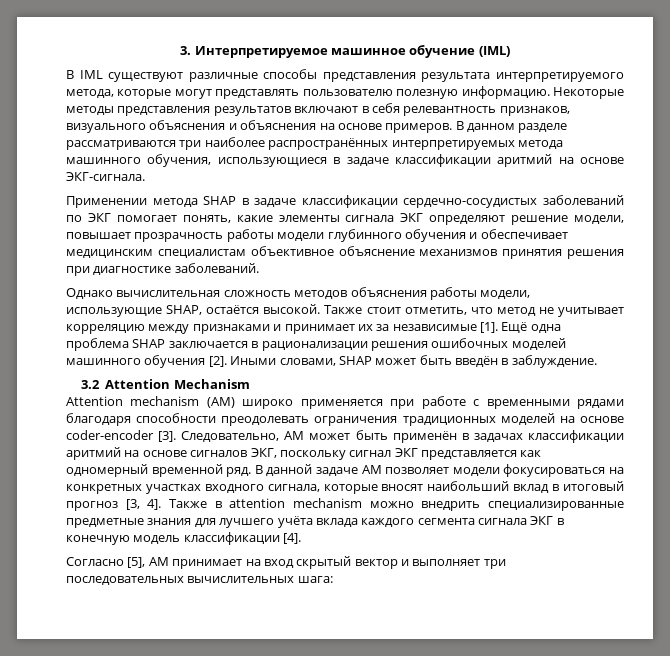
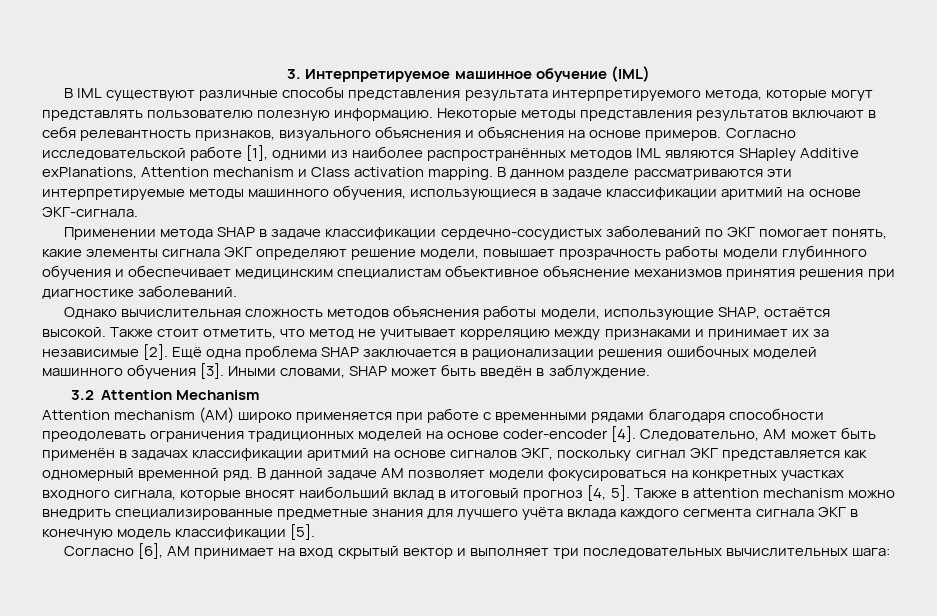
- В данном разделе рассматриваются три наиболее распространённых интерпретируемых метода машинного обучения, использующиеся в задаче классификации аритмий на основе ЭКГ-сигнала.
+ Согласно исследовательской работе [1], одними из наиболее распространённых методов IML являются SHapley Additive exPlanations, Attention mechanism и Class activation mapping. В данном разделе рассматриваются эти интерпретируемые методы машинного обучения, использующиеся в задаче классификации аритмий на основе ЭКГ-сигнала.
- Также стоит отметить, что метод не учитывает корреляцию между признаками и принимает их за независимые [1].
+ Также стоит отметить, что метод не учитывает корреляцию между признаками и принимает их за независимые [2].
- Ещё одна проблема SHAP заключается в рационализации решения ошибочных моделей машинного обучения [2].
+ Ещё одна проблема SHAP заключается в рационализации решения ошибочных моделей машинного обучения [3].
- Attention mechanism (AM) широко применяется при работе с временными рядами благодаря способности преодолевать ограничения традиционных моделей на основе coder-encoder [3].
+ Attention mechanism (AM) широко применяется при работе с временными рядами благодаря способности преодолевать ограничения традиционных моделей на основе coder-encoder [4].
- В данной задаче AM позволяет модели фокусироваться на конкретных участках входного сигнала, которые вносят наибольший вклад в итоговый прогноз [3, 4].
+ В данной задаче AM позволяет модели фокусироваться на конкретных участках входного сигнала, которые вносят наибольший вклад в итоговый прогноз [4, 5].
- Также в attention mechanism можно внедрить специализированные предметные знания для лучшего учёта вклада каждого сегмента сигнала ЭКГ в конечную модель классификации [4].
- Согласно [5], AM принимает на вход скрытый вектор и выполняет три последовательных вычислительных шага:
+ Также в attention mechanism можно внедрить специализированные предметные знания для лучшего учёта вклада каждого сегмента сигнала ЭКГ в конечную модель классификации [5].
+ Согласно [6], AM принимает на вход скрытый вектор и выполняет три последовательных вычислительных шага:

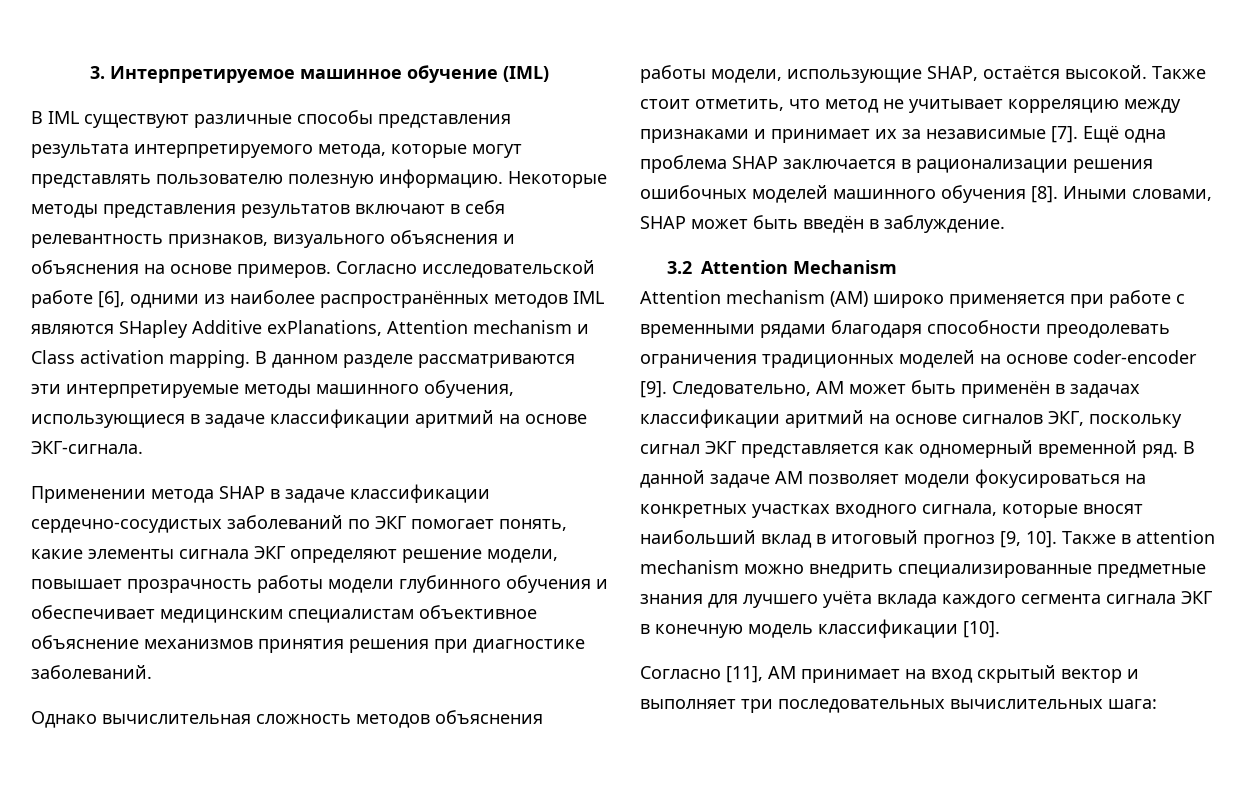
- Согласно исследовательской работе [1], одними из наиболее распространённых методов IML являются SHapley Additive exPlanations, Attention mechanism и Class activation mapping.
+ Согласно исследовательской работе [6], одними из наиболее распространённых методов IML являются SHapley Additive exPlanations, Attention mechanism и Class activation mapping.
- Также стоит отметить, что метод не учитывает корреляцию между признаками и принимает их за независимые [2].
+ Также стоит отметить, что метод не учитывает корреляцию между признаками и принимает их за независимые [7].
- Ещё одна проблема SHAP заключается в рационализации решения ошибочных моделей машинного обучения [3].
+ Ещё одна проблема SHAP заключается в рационализации решения ошибочных моделей машинного обучения [8].
- Attention mechanism (AM) широко применяется при работе с временными рядами благодаря способности преодолевать ограничения традиционных моделей на основе coder-encoder [4].
+ Attention mechanism (AM) широко применяется при работе с временными рядами благодаря способности преодолевать ограничения традиционных моделей на основе coder-encoder [9].
- В данной задаче AM позволяет модели фокусироваться на конкретных участках входного сигнала, которые вносят наибольший вклад в итоговый прогноз [4, 5].
+ В данной задаче AM позволяет модели фокусироваться на конкретных участках входного сигнала, которые вносят наибольший вклад в итоговый прогноз [9, 10].
- Также в attention mechanism можно внедрить специализированные предметные знания для лучшего учёта вклада каждого сегмента сигнала ЭКГ в конечную модель классификации [5].
- Согласно [6], AM принимает на вход скрытый вектор и выполняет три последовательных вычислительных шага:
+ Также в attention mechanism можно внедрить специализированные предметные знания для лучшего учёта вклада каждого сегмента сигнала ЭКГ в конечную модель классификации [10].
+ Согласно [11], AM принимает на вход скрытый вектор и выполняет три последовательных вычислительных шага:

